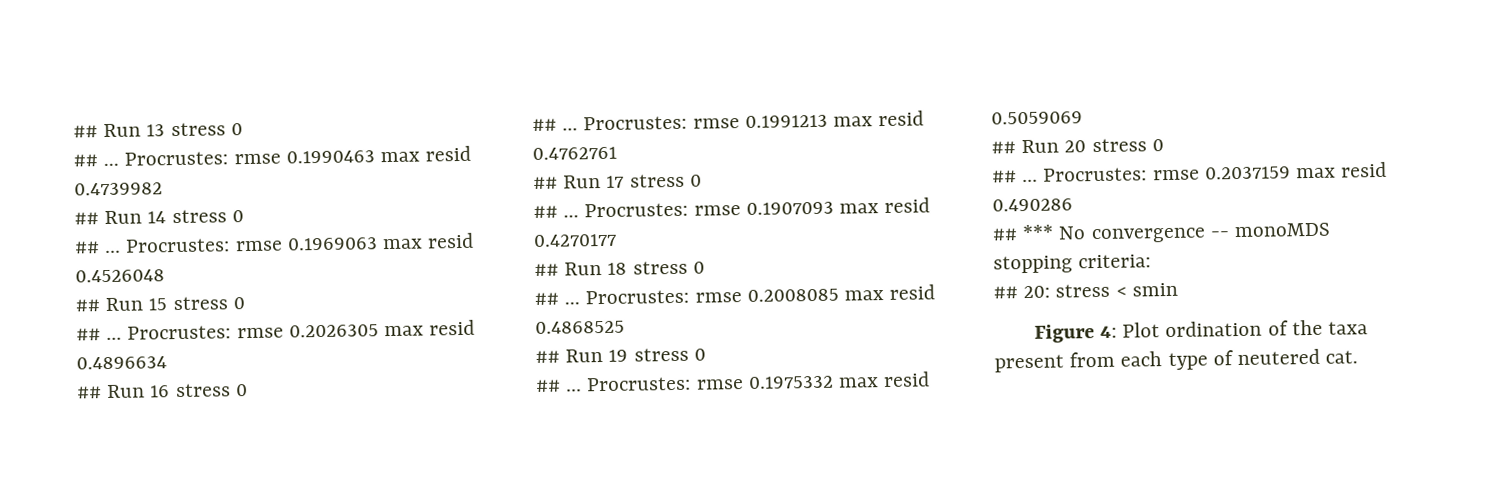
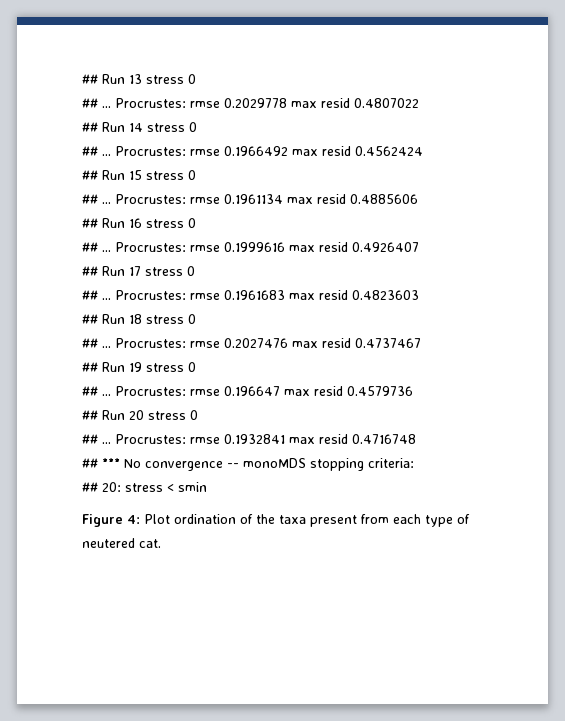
- Procrustes: rmse 0.1990463 max resid 0.4739982
+ Procrustes: rmse 0.2029778 max resid 0.4807022
- Procrustes: rmse 0.1969063 max resid 0.4526048
+ Procrustes: rmse 0.1966492 max resid 0.4562424
- Procrustes: rmse 0.2026305 max resid 0.4896634
+ Procrustes: rmse 0.1961134 max resid 0.4885606
- Procrustes: rmse 0.1991213 max resid 0.4762761
+ Procrustes: rmse 0.1999616 max resid 0.4926407
- Procrustes: rmse 0.1907093 max resid 0.4270177
+ Procrustes: rmse 0.1961683 max resid 0.4823603
- Procrustes: rmse 0.2008085 max resid 0.4868525
+ Procrustes: rmse 0.2027476 max resid 0.4737467
- Procrustes: rmse 0.1975332 max resid 0.5059069
+ Procrustes: rmse 0.196647 max resid 0.4579736
- Procrustes: rmse 0.2037159 max resid 0.490286
+ Procrustes: rmse 0.1932841 max resid 0.4716748

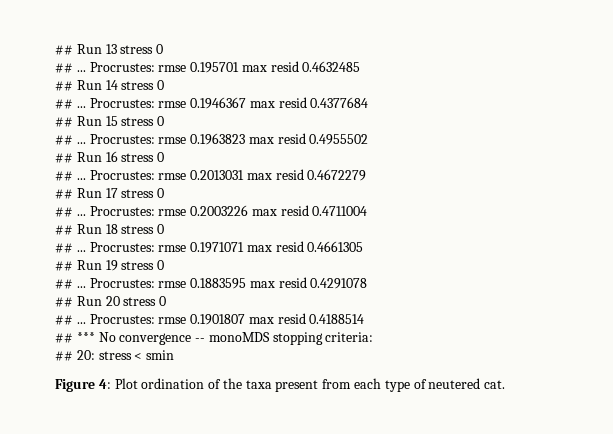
- Procrustes: rmse 0.2029778 max resid 0.4807022
+ Procrustes: rmse 0.195701 max resid 0.4632485
- Procrustes: rmse 0.1966492 max resid 0.4562424
+ Procrustes: rmse 0.1946367 max resid 0.4377684
- Procrustes: rmse 0.1961134 max resid 0.4885606
+ Procrustes: rmse 0.1963823 max resid 0.4955502
- Procrustes: rmse 0.1999616 max resid 0.4926407
+ Procrustes: rmse 0.2013031 max resid 0.4672279
- Procrustes: rmse 0.1961683 max resid 0.4823603
+ Procrustes: rmse 0.2003226 max resid 0.4711004
- Procrustes: rmse 0.2027476 max resid 0.4737467
+ Procrustes: rmse 0.1971071 max resid 0.4661305
- Procrustes: rmse 0.196647 max resid 0.4579736
+ Procrustes: rmse 0.1883595 max resid 0.4291078
- Procrustes: rmse 0.1932841 max resid 0.4716748
+ Procrustes: rmse 0.1901807 max resid 0.4188514

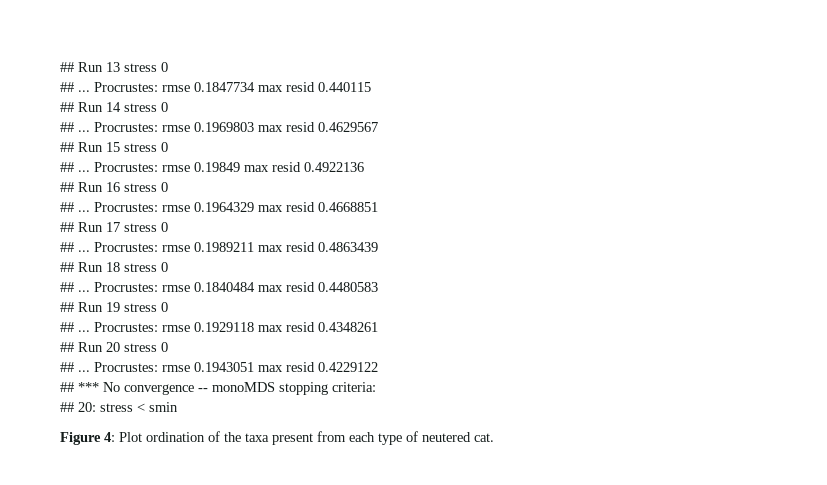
- Procrustes: rmse 0.195701 max resid 0.4632485
+ Procrustes: rmse 0.1847734 max resid 0.440115
- Procrustes: rmse 0.1946367 max resid 0.4377684
+ Procrustes: rmse 0.1969803 max resid 0.4629567
- Procrustes: rmse 0.1963823 max resid 0.4955502
+ Procrustes: rmse 0.19849 max resid 0.4922136
- Procrustes: rmse 0.2013031 max resid 0.4672279
+ Procrustes: rmse 0.1964329 max resid 0.4668851
- Procrustes: rmse 0.2003226 max resid 0.4711004
+ Procrustes: rmse 0.1989211 max resid 0.4863439
- Procrustes: rmse 0.1971071 max resid 0.4661305
+ Procrustes: rmse 0.1840484 max resid 0.4480583
- Procrustes: rmse 0.1883595 max resid 0.4291078
+ Procrustes: rmse 0.1929118 max resid 0.4348261
- Procrustes: rmse 0.1901807 max resid 0.4188514
+ Procrustes: rmse 0.1943051 max resid 0.4229122

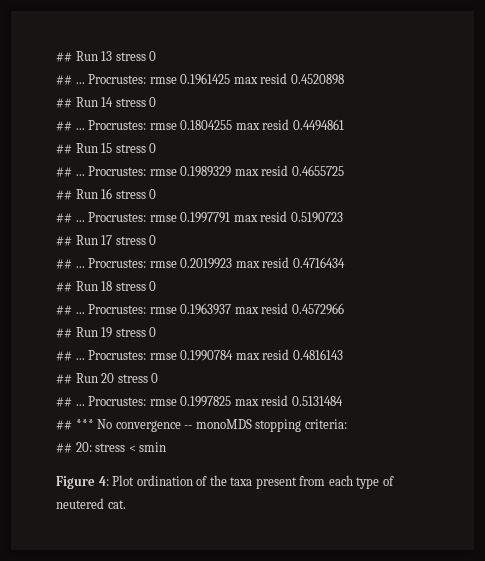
- Procrustes: rmse 0.1847734 max resid 0.440115
+ Procrustes: rmse 0.1961425 max resid 0.4520898
- Procrustes: rmse 0.1969803 max resid 0.4629567
+ Procrustes: rmse 0.1804255 max resid 0.4494861
- Procrustes: rmse 0.19849 max resid 0.4922136
+ Procrustes: rmse 0.1989329 max resid 0.4655725
- Procrustes: rmse 0.1964329 max resid 0.4668851
+ Procrustes: rmse 0.1997791 max resid 0.5190723
- Procrustes: rmse 0.1989211 max resid 0.4863439
+ Procrustes: rmse 0.2019923 max resid 0.4716434
- Procrustes: rmse 0.1840484 max resid 0.4480583
+ Procrustes: rmse 0.1963937 max resid 0.4572966
- Procrustes: rmse 0.1929118 max resid 0.4348261
+ Procrustes: rmse 0.1990784 max resid 0.4816143
- Procrustes: rmse 0.1943051 max resid 0.4229122
+ Procrustes: rmse 0.1997825 max resid 0.5131484

